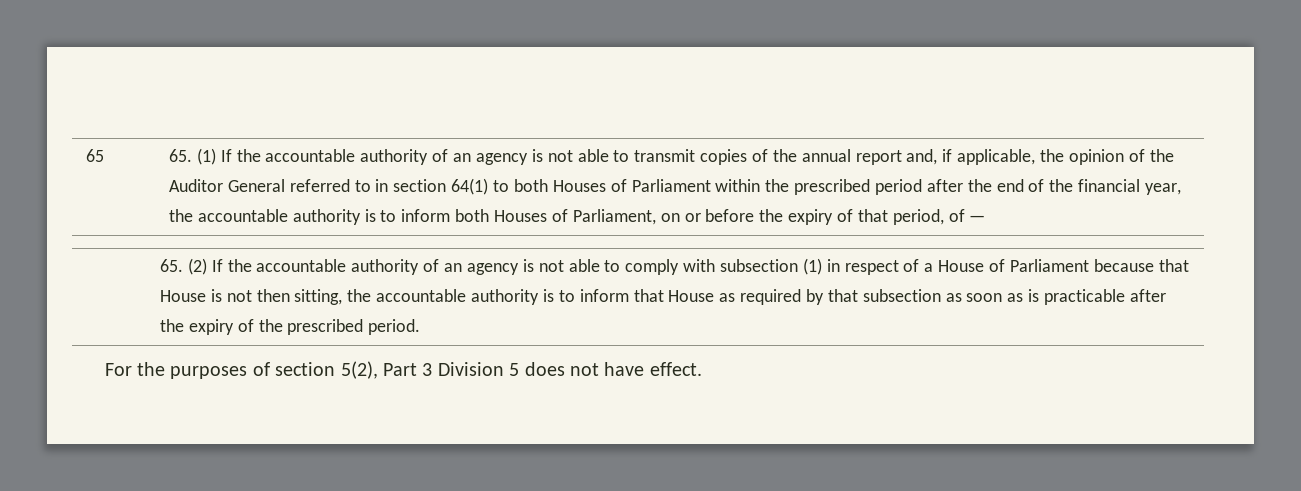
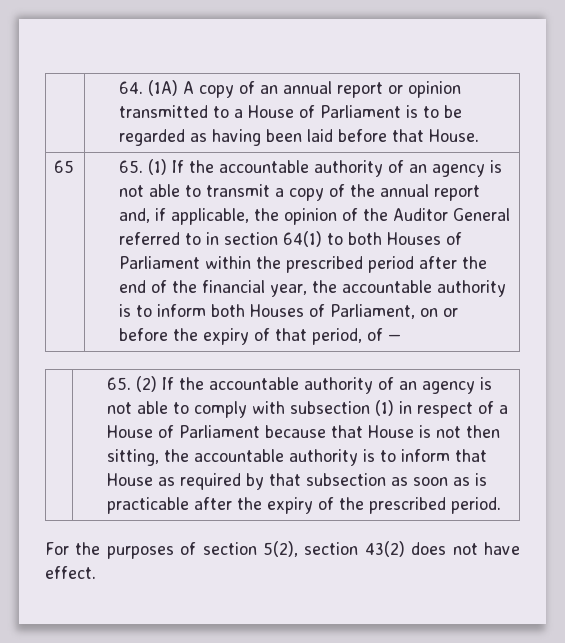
+ 64. (1A) A copy of an annual report or opinion transmitted to a House of Parliament is to be regarded as having been laid before that House.
- 65. (1) If the accountable authority of an agency is not able to transmit copies of the annual report and, if applicable, the opinion of the Auditor General referred to in section 64(1) to both Houses of Parliament within the prescribed period after the end of the financial year, the accountable authority is to inform both Houses of Parliament, on or before the expiry of that period, of —
+ 65. (1) If the accountable authority of an agency is not able to transmit a copy of the annual report and, if applicable, the opinion of the Auditor General referred to in section 64(1) to both Houses of Parliament within the prescribed period after the end of the financial year, the accountable authority is to inform both Houses of Parliament, on or before the expiry of that period, of —
- For the purposes of section 5(2), Part 3 Division 5 does not have effect.
+ For the purposes of section 5(2), section 43(2) does not have effect.

